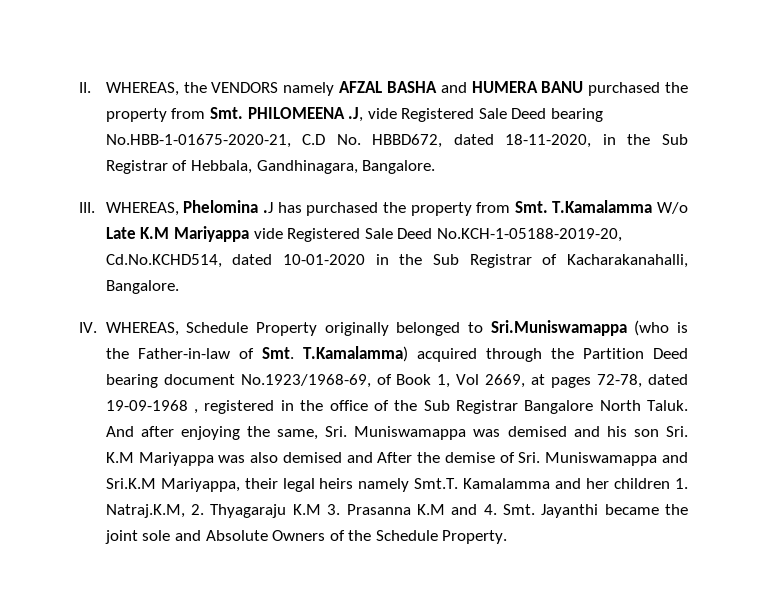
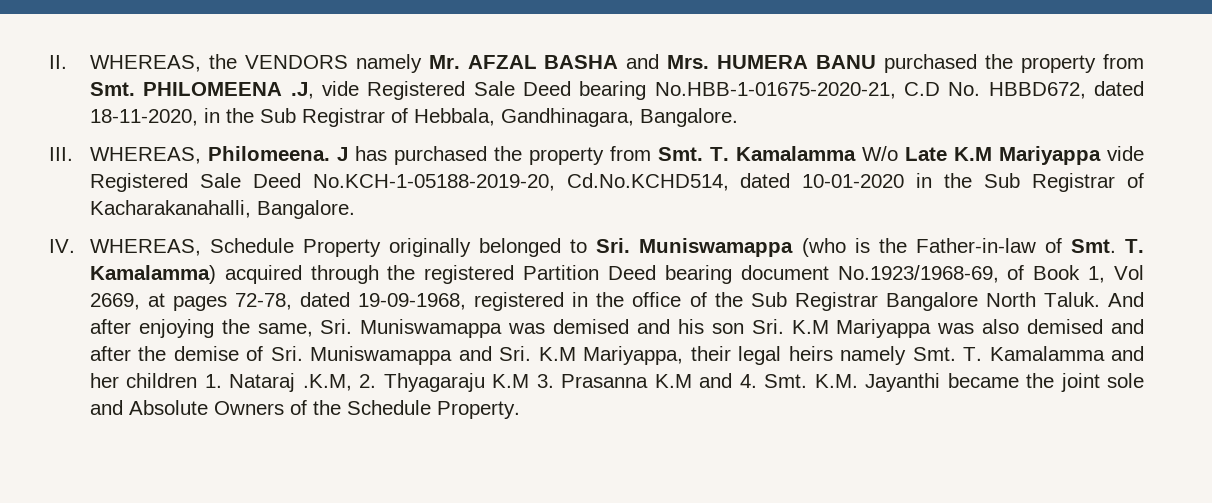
- II. WHEREAS, the VENDORS namely AFZAL BASHA and HUMERA BANU purchased the property from Smt. PHILOMEENA .J, vide Registered Sale Deed bearing No.HBB-1-01675-2020-21, C.D No. HBBD672, dated 18-11-2020, in the Sub Registrar of Hebbala, Gandhinagara, Bangalore.
+ II. WHEREAS, the VENDORS namely Mr. AFZAL BASHA and Mrs. HUMERA BANU purchased the property from Smt. PHILOMEENA .J, vide Registered Sale Deed bearing No.HBB-1-01675-2020-21, C.D No. HBBD672, dated 18-11-2020, in the Sub Registrar of Hebbala, Gandhinagara, Bangalore.
- III. WHEREAS, Phelomina .J has purchased the property from Smt. T.Kamalamma W/o Late K.M Mariyappa vide Registered Sale Deed No.KCH-1-05188-2019-20, Cd.No.KCHD514, dated 10-01-2020 in the Sub Registrar of Kacharakanahalli, Bangalore.
+ III. WHEREAS, Philomeena. J has purchased the property from Smt. T. Kamalamma W/o Late K.M Mariyappa vide Registered Sale Deed No.KCH-1-05188-2019-20, Cd.No.KCHD514, dated 10-01-2020 in the Sub Registrar of Kacharakanahalli, Bangalore.
- IV. WHEREAS, Schedule Property originally belonged to Sri.Muniswamappa (who is the Father-in-law of Smt. T.Kamalamma) acquired through the Partition Deed bearing document No.1923/1968-69, of Book 1, Vol 2669, at pages 72-78, dated 19-09-1968 , registered in the office of the Sub Registrar Bangalore North Taluk.
+ IV. WHEREAS, Schedule Property originally belonged to Sri. Muniswamappa (who is the Father-in-law of Smt. T. Kamalamma) acquired through the registered Partition Deed bearing document No.1923/1968-69, of Book 1, Vol 2669, at pages 72-78, dated 19-09-1968, registered in the office of the Sub Registrar Bangalore North Taluk.
- And after enjoying the same, Sri. Muniswamappa was demised and his son Sri. K.M Mariyappa was also demised and After the demise of Sri. Muniswamappa and Sri.K.M Mariyappa, their legal heirs namely Smt.T. Kamalamma and her children 1. Natraj.K.M, 2. Thyagaraju K.M 3. Prasanna K.M and 4. Smt. Jayanthi became the joint sole and Absolute Owners of the Schedule Property.
+ And after enjoying the same, Sri. Muniswamappa was demised and his son Sri. K.M Mariyappa was also demised and after the demise of Sri. Muniswamappa and Sri. K.M Mariyappa, their legal heirs namely Smt. T. Kamalamma and her children 1. Nataraj .K.M, 2. Thyagaraju K.M 3. Prasanna K.M and 4. Smt. K.M. Jayanthi became the joint sole and Absolute Owners of the Schedule Property.

